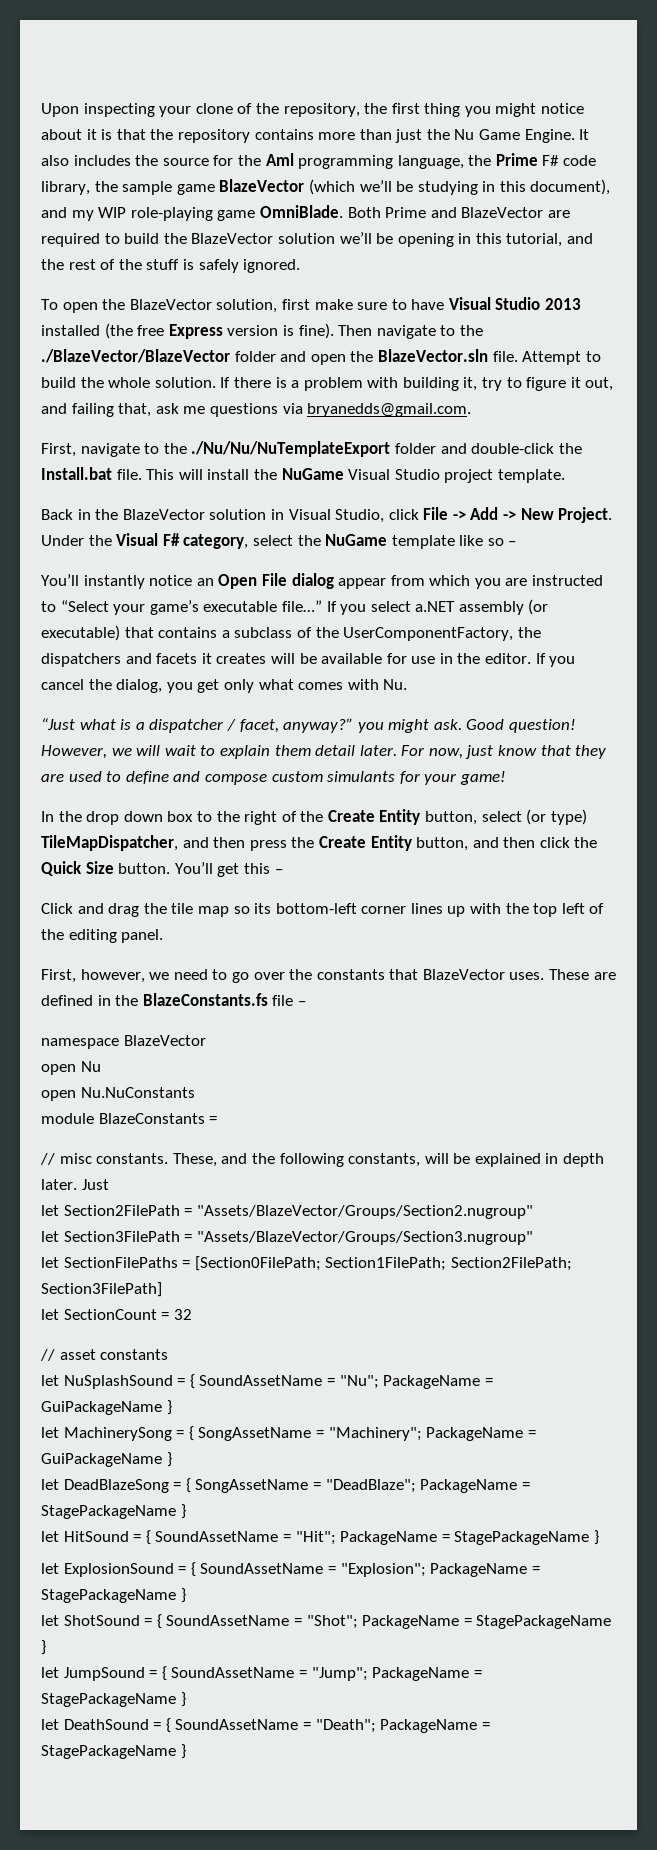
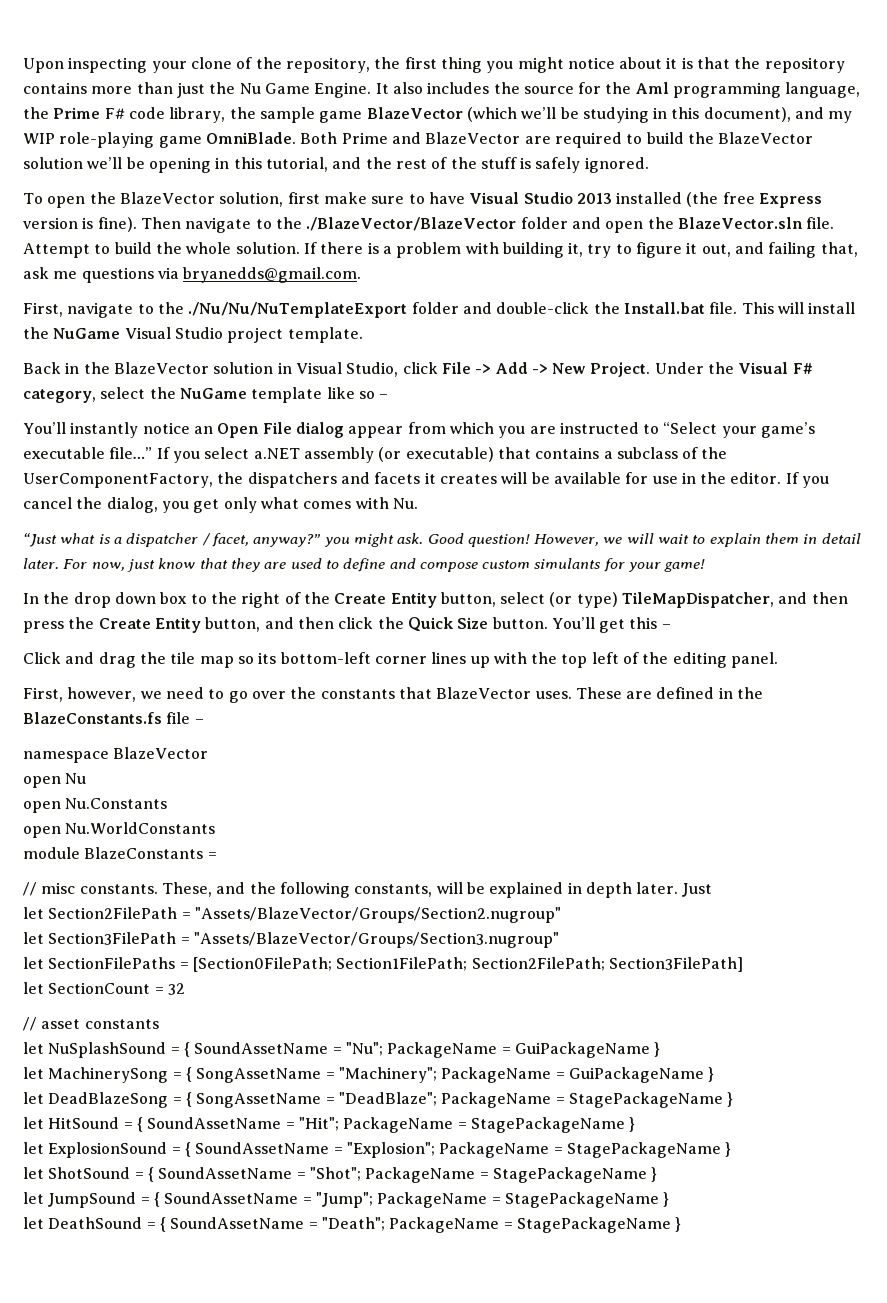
- However, we will wait to explain them detail later.
+ However, we will wait to explain them in detail later.
- open Nu.NuConstants
+ open Nu.Constants
+ open Nu.WorldConstants

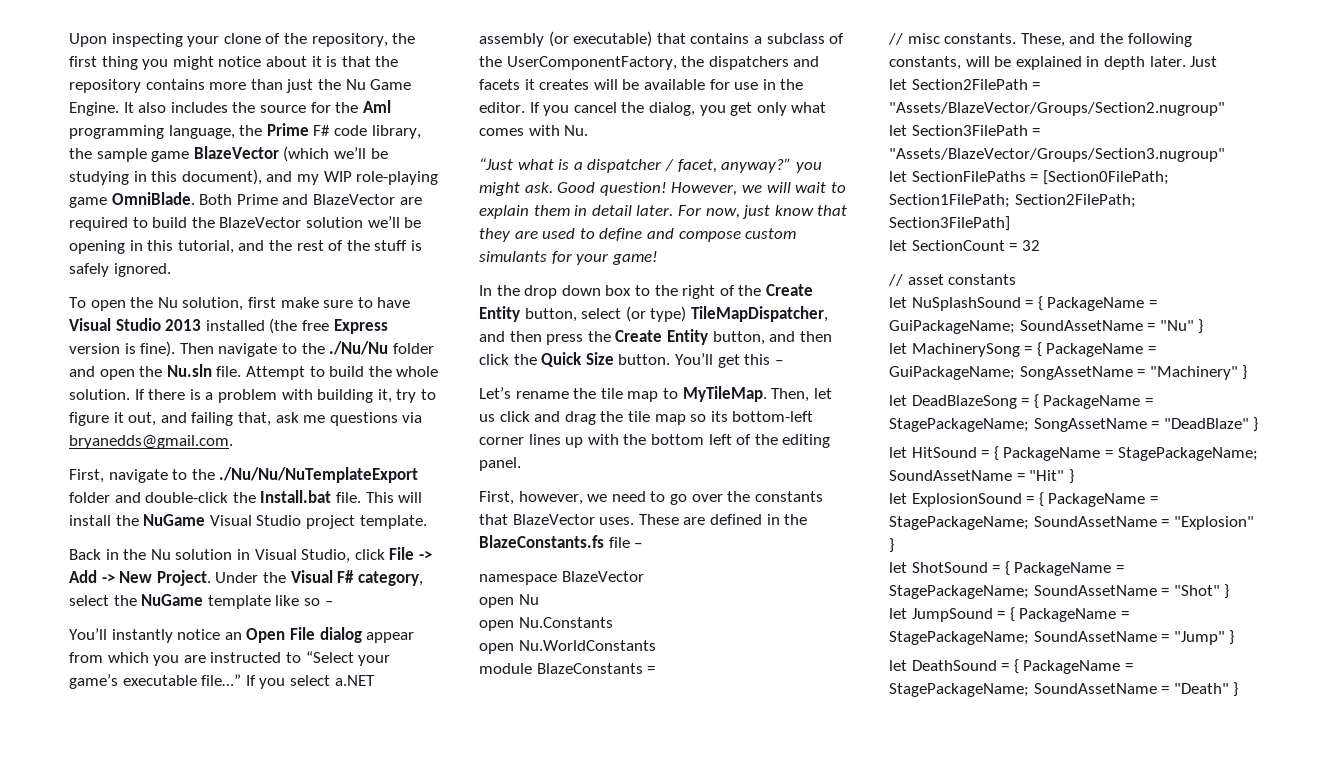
- To open the BlazeVector solution, first make sure to have Visual Studio 2013 installed (the free Express version is fine).
+ To open the Nu solution, first make sure to have Visual Studio 2013 installed (the free Express version is fine).
- Then navigate to the ./BlazeVector/BlazeVector folder and open the BlazeVector.sln file.
+ Then navigate to the ./Nu/Nu folder and open the Nu.sln file.
- Back in the BlazeVector solution in Visual Studio, click File -> Add -> New Project.
+ Back in the Nu solution in Visual Studio, click File -> Add -> New Project.
- Click and drag the tile map so its bottom-left corner lines up with the top left of the editing panel.
+ Let’s rename the tile map to MyTileMap. Then, let us click and drag the tile map so its bottom-left corner lines up with the bottom left of the editing panel.
- let NuSplashSound = { SoundAssetName = "Nu"; PackageName = GuiPackageName }
+ let NuSplashSound = { PackageName = GuiPackageName; SoundAssetName = "Nu" }
- let MachinerySong = { SongAssetName = "Machinery"; PackageName = GuiPackageName }
+ let MachinerySong = { PackageName = GuiPackageName; SongAssetName = "Machinery" }
- let DeadBlazeSong = { SongAssetName = "DeadBlaze"; PackageName = StagePackageName }
+ let DeadBlazeSong = { PackageName = StagePackageName; SongAssetName = "DeadBlaze" }
- let HitSound = { SoundAssetName = "Hit"; PackageName = StagePackageName }
+ let HitSound = { PackageName = StagePackageName; SoundAssetName = "Hit" }
- let ExplosionSound = { SoundAssetName = "Explosion"; PackageName = StagePackageName }
+ let ExplosionSound = { PackageName = StagePackageName; SoundAssetName = "Explosion" }
- let ShotSound = { SoundAssetName = "Shot"; PackageName = StagePackageName }
+ let ShotSound = { PackageName = StagePackageName; SoundAssetName = "Shot" }
- let JumpSound = { SoundAssetName = "Jump"; PackageName = StagePackageName }
+ let JumpSound = { PackageName = StagePackageName; SoundAssetName = "Jump" }
- let DeathSound = { SoundAssetName = "Death"; PackageName = StagePackageName }
+ let DeathSound = { PackageName = StagePackageName; SoundAssetName = "Death" }

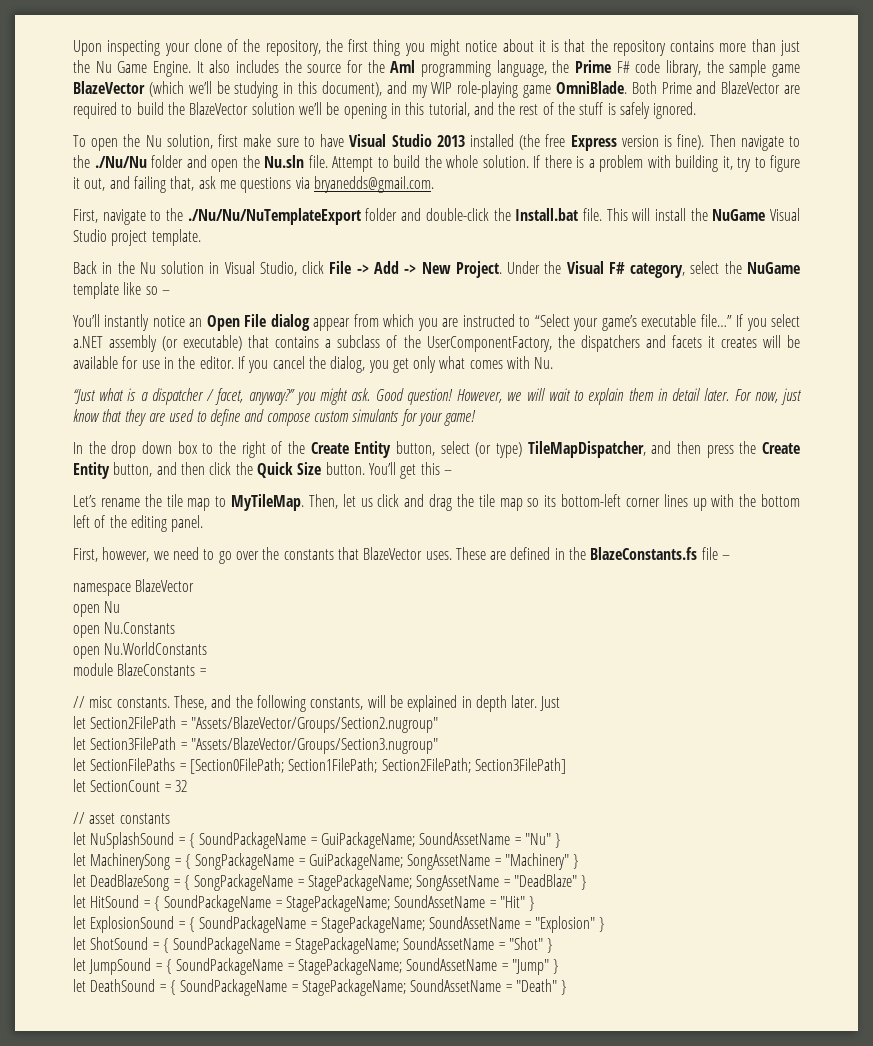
- let NuSplashSound = { PackageName = GuiPackageName; SoundAssetName = "Nu" }
+ let NuSplashSound = { SoundPackageName = GuiPackageName; SoundAssetName = "Nu" }
- let MachinerySong = { PackageName = GuiPackageName; SongAssetName = "Machinery" }
+ let MachinerySong = { SongPackageName = GuiPackageName; SongAssetName = "Machinery" }
- let DeadBlazeSong = { PackageName = StagePackageName; SongAssetName = "DeadBlaze" }
+ let DeadBlazeSong = { SongPackageName = StagePackageName; SongAssetName = "DeadBlaze" }
- let HitSound = { PackageName = StagePackageName; SoundAssetName = "Hit" }
+ let HitSound = { SoundPackageName = StagePackageName; SoundAssetName = "Hit" }
- let ExplosionSound = { PackageName = StagePackageName; SoundAssetName = "Explosion" }
+ let ExplosionSound = { SoundPackageName = StagePackageName; SoundAssetName = "Explosion" }
- let ShotSound = { PackageName = StagePackageName; SoundAssetName = "Shot" }
+ let ShotSound = { SoundPackageName = StagePackageName; SoundAssetName = "Shot" }
- let JumpSound = { PackageName = StagePackageName; SoundAssetName = "Jump" }
+ let JumpSound = { SoundPackageName = StagePackageName; SoundAssetName = "Jump" }
- let DeathSound = { PackageName = StagePackageName; SoundAssetName = "Death" }
+ let DeathSound = { SoundPackageName = StagePackageName; SoundAssetName = "Death" }

